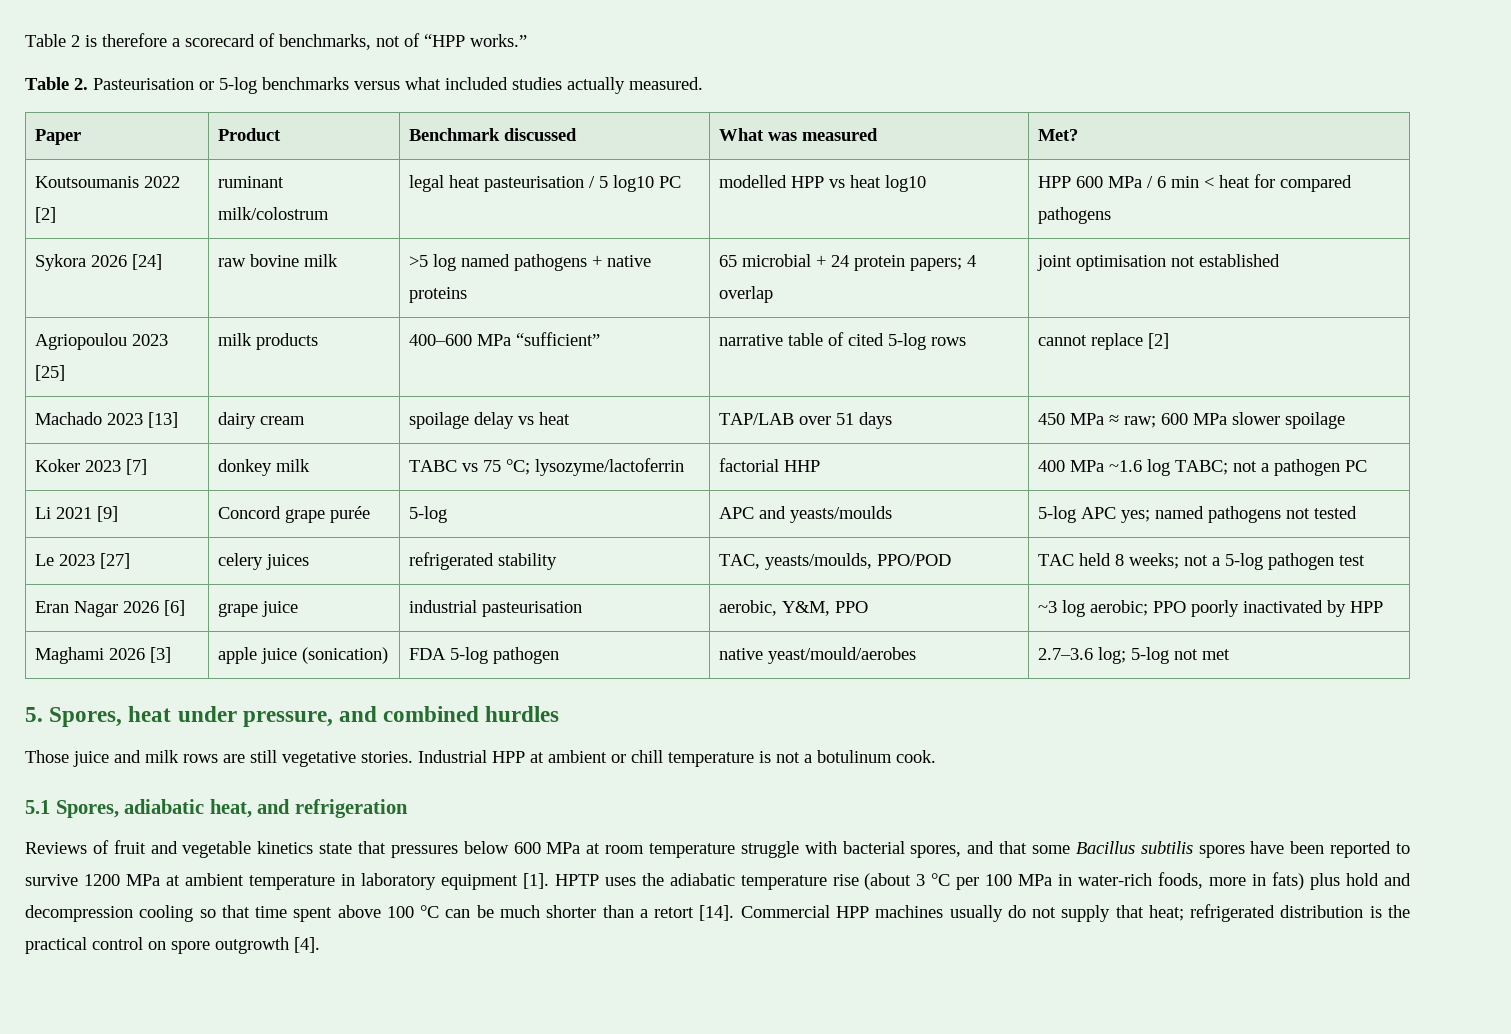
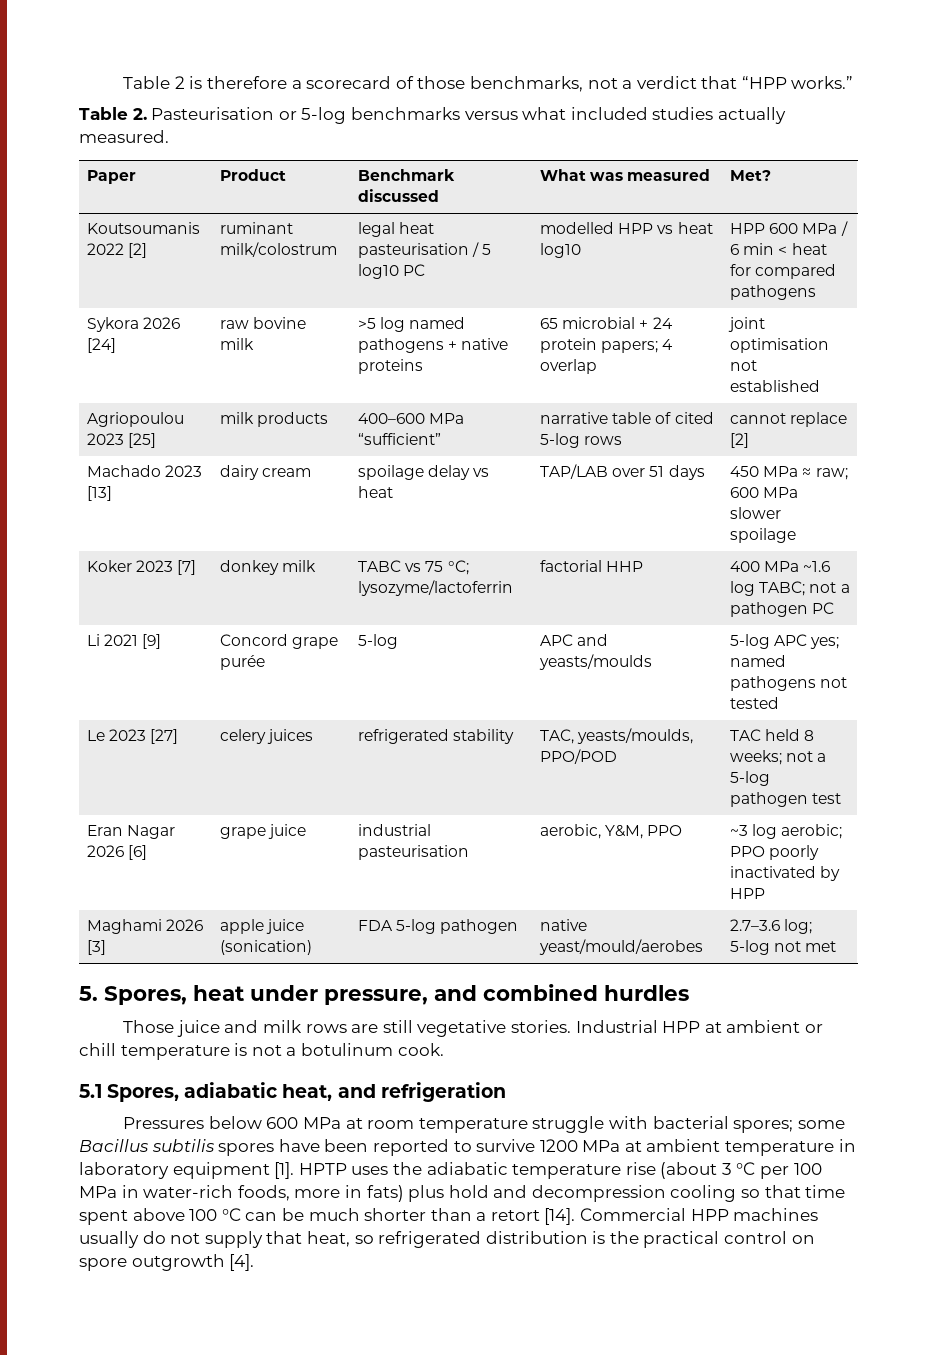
- Table 2 is therefore a scorecard of benchmarks, not of “HPP works.”
+ Table 2 is therefore a scorecard of those benchmarks, not a verdict that “HPP works.”
- Reviews of fruit and vegetable kinetics state that pressures below 600 MPa at room temperature struggle with bacterial spores, and that some Bacillus subtilis spores have been reported to survive 1200 MPa at ambient temperature in laboratory equipment [1].
+ Pressures below 600 MPa at room temperature struggle with bacterial spores; some Bacillus subtilis spores have been reported to survive 1200 MPa at ambient temperature in laboratory equipment [1].
- Commercial HPP machines usually do not supply that heat; refrigerated distribution is the practical control on spore outgrowth [4].
+ Commercial HPP machines usually do not supply that heat, so refrigerated distribution is the practical control on spore outgrowth [4].

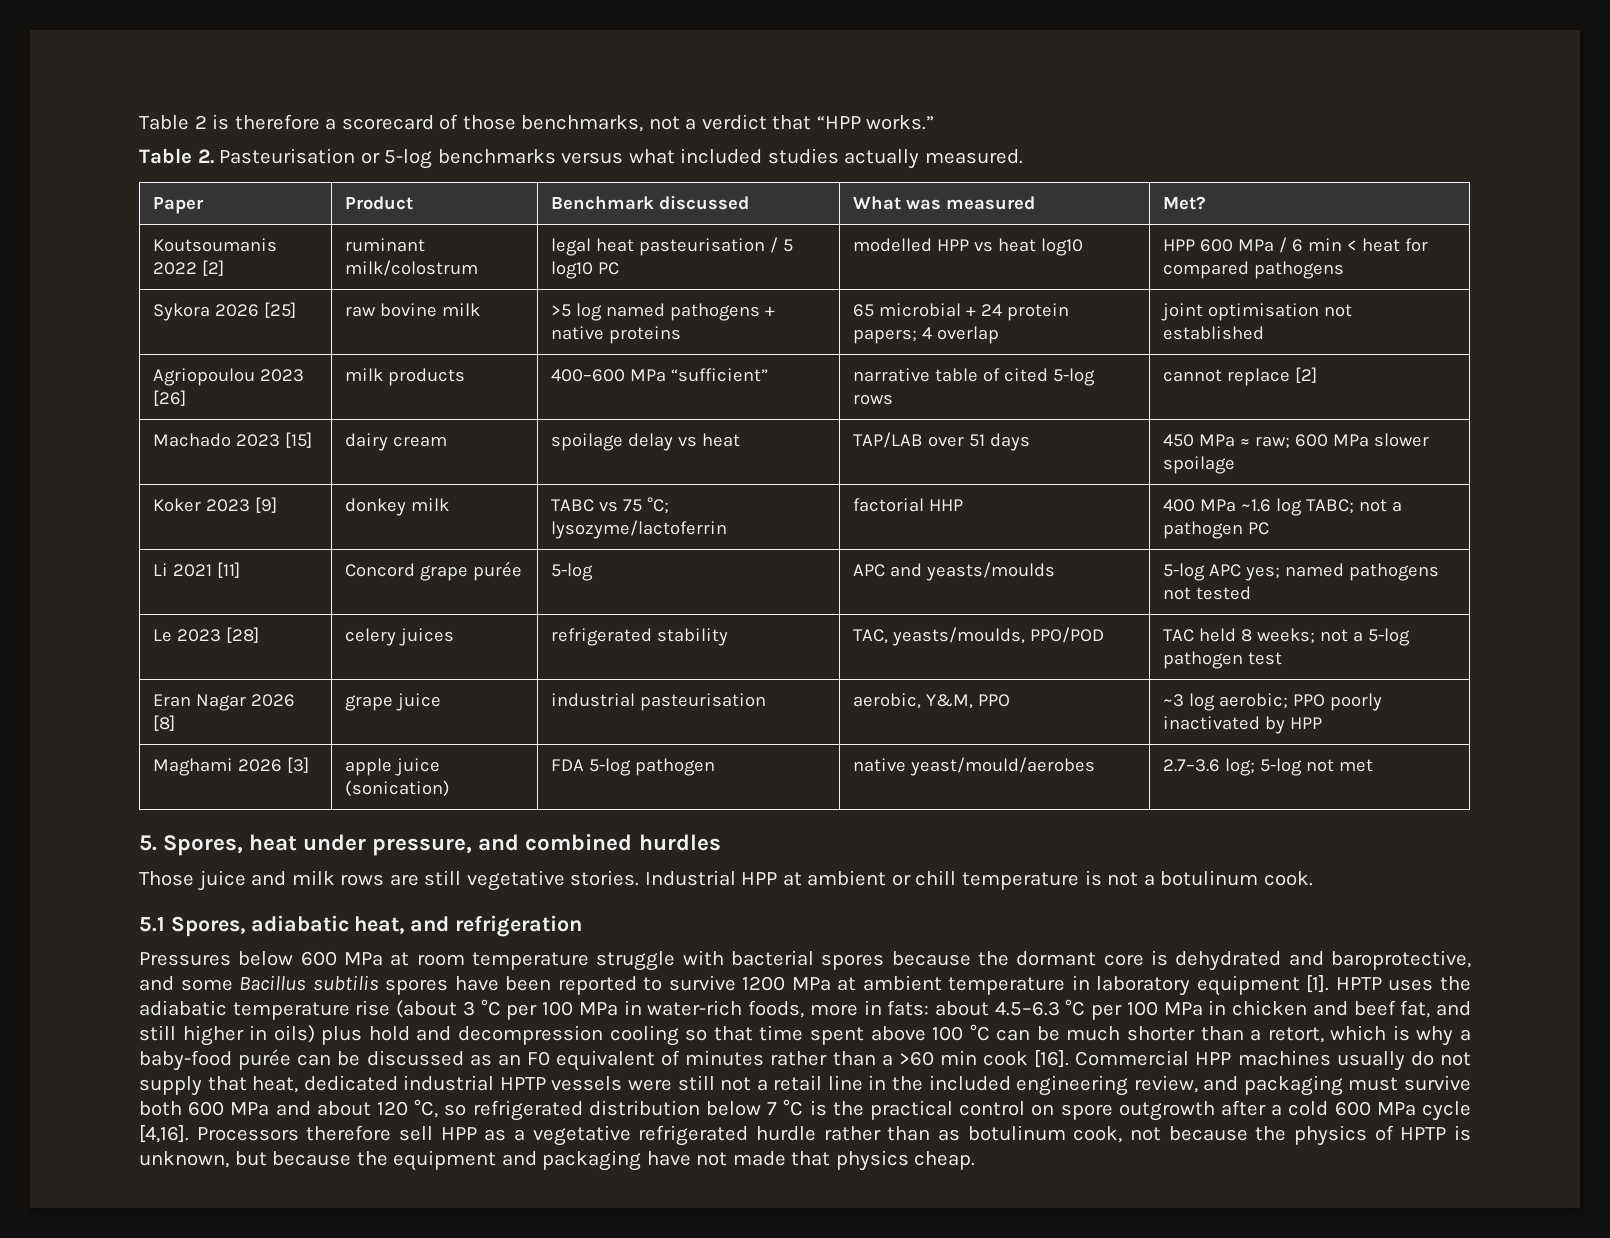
- Sykora 2026 [24] | raw bovine milk | >5 log named pathogens + native proteins | 65 microbial + 24 protein papers; 4 overlap | joint optimisation not established
+ Sykora 2026 [25] | raw bovine milk | >5 log named pathogens + native proteins | 65 microbial + 24 protein papers; 4 overlap | joint optimisation not established
- Agriopoulou 2023 [25] | milk products | 400–600 MPa “sufficient” | narrative table of cited 5-log rows | cannot replace [2]
+ Agriopoulou 2023 [26] | milk products | 400–600 MPa “sufficient” | narrative table of cited 5-log rows | cannot replace [2]
- Machado 2023 [13] | dairy cream | spoilage delay vs heat | TAP/LAB over 51 days | 450 MPa ≈ raw; 600 MPa slower spoilage
+ Machado 2023 [15] | dairy cream | spoilage delay vs heat | TAP/LAB over 51 days | 450 MPa ≈ raw; 600 MPa slower spoilage
- Koker 2023 [7] | donkey milk | TABC vs 75 °C; lysozyme/lactoferrin | factorial HHP | 400 MPa ~1.6 log TABC; not a pathogen PC
+ Koker 2023 [9] | donkey milk | TABC vs 75 °C; lysozyme/lactoferrin | factorial HHP | 400 MPa ~1.6 log TABC; not a pathogen PC
- Li 2021 [9] | Concord grape purée | 5-log | APC and yeasts/moulds | 5-log APC yes; named pathogens not tested
+ Li 2021 [11] | Concord grape purée | 5-log | APC and yeasts/moulds | 5-log APC yes; named pathogens not tested
- Le 2023 [27] | celery juices | refrigerated stability | TAC, yeasts/moulds, PPO/POD | TAC held 8 weeks; not a 5-log pathogen test
+ Le 2023 [28] | celery juices | refrigerated stability | TAC, yeasts/moulds, PPO/POD | TAC held 8 weeks; not a 5-log pathogen test
- Eran Nagar 2026 [6] | grape juice | industrial pasteurisation | aerobic, Y&M, PPO | ~3 log aerobic; PPO poorly inactivated by HPP
+ Eran Nagar 2026 [8] | grape juice | industrial pasteurisation | aerobic, Y&M, PPO | ~3 log aerobic; PPO poorly inactivated by HPP
- Pressures below 600 MPa at room temperature struggle with bacterial spores; some Bacillus subtilis spores have been reported to survive 1200 MPa at ambient temperature in laboratory equipment [1].
+ Pressures below 600 MPa at room temperature struggle with bacterial spores because the dormant core is dehydrated and baroprotective, and some Bacillus subtilis spores have been reported to survive 1200 MPa at ambient temperature in laboratory equipment [1].
- HPTP uses the adiabatic temperature rise (about 3 °C per 100 MPa in water-rich foods, more in fats) plus hold and decompression cooling so that time spent above 100 °C can be much shorter than a retort [14].
+ HPTP uses the adiabatic temperature rise (about 3 °C per 100 MPa in water-rich foods, more in fats: about 4.5–6.3 °C per 100 MPa in chicken and beef fat, and still higher in oils) plus hold and decompression cooling so that time spent above 100 °C can be much shorter than a retort, which is why a baby-food purée can be discussed as an F0 equivalent of minutes rather than a >60 min cook [16].
- Commercial HPP machines usually do not supply that heat, so refrigerated distribution is the practical control on spore outgrowth [4].
+ Commercial HPP machines usually do not supply that heat, dedicated industrial HPTP vessels were still not a retail line in the included engineering review, and packaging must survive both 600 MPa and about 120 °C, so refrigerated distribution below 7 °C is the practical control on spore outgrowth after a cold 600 MPa cycle [4,16]. Processors therefore sell HPP as a vegetative refrigerated hurdle rather than as botulinum cook, not because the physics of HPTP is unknown, but because the equipment and packaging have not made that physics cheap.

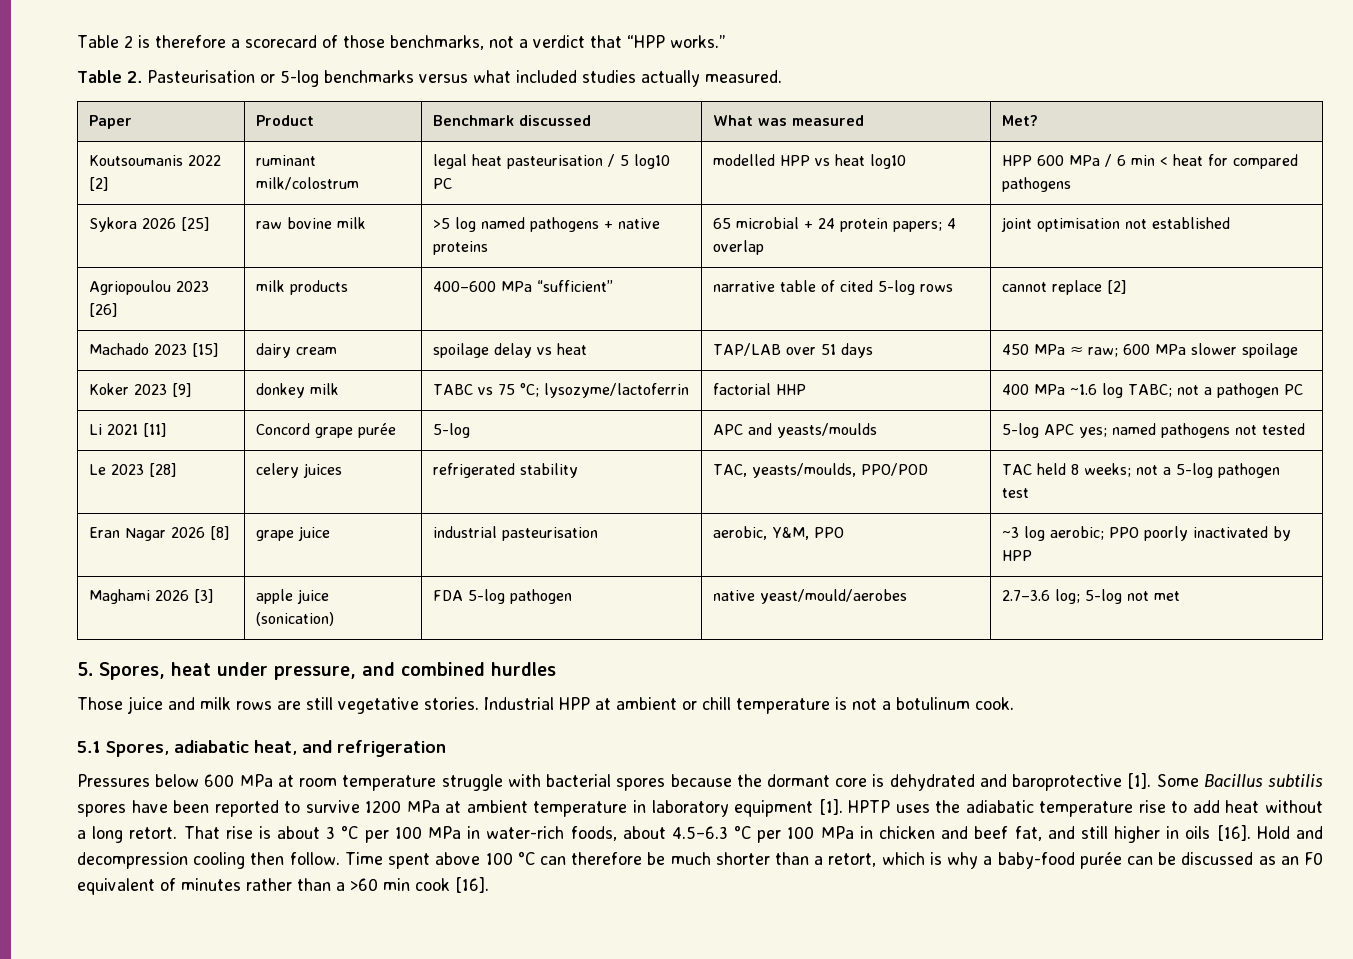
- Pressures below 600 MPa at room temperature struggle with bacterial spores because the dormant core is dehydrated and baroprotective, and some Bacillus subtilis spores have been reported to survive 1200 MPa at ambient temperature in laboratory equipment [1].
+ Pressures below 600 MPa at room temperature struggle with bacterial spores because the dormant core is dehydrated and baroprotective [1]. Some Bacillus subtilis spores have been reported to survive 1200 MPa at ambient temperature in laboratory equipment [1].
- HPTP uses the adiabatic temperature rise (about 3 °C per 100 MPa in water-rich foods, more in fats: about 4.5–6.3 °C per 100 MPa in chicken and beef fat, and still higher in oils) plus hold and decompression cooling so that time spent above 100 °C can be much shorter than a retort, which is why a baby-food purée can be discussed as an F0 equivalent of minutes rather than a >60 min cook [16]. Commercial HPP machines usually do not supply that heat, dedicated industrial HPTP vessels were still not a retail line in the included engineering review, and packaging must survive both 600 MPa and about 120 °C, so refrigerated distribution below 7 °C is the practical control on spore outgrowth after a cold 600 MPa cycle [4,16]. Processors therefore sell HPP as a vegetative refrigerated hurdle rather than as botulinum cook, not because the physics of HPTP is unknown, but because the equipment and packaging have not made that physics cheap.
+ HPTP uses the adiabatic temperature rise to add heat without a long retort. That rise is about 3 °C per 100 MPa in water-rich foods, about 4.5–6.3 °C per 100 MPa in chicken and beef fat, and still higher in oils [16]. Hold and decompression cooling then follow. Time spent above 100 °C can therefore be much shorter than a retort, which is why a baby-food purée can be discussed as an F0 equivalent of minutes rather than a >60 min cook [16].

